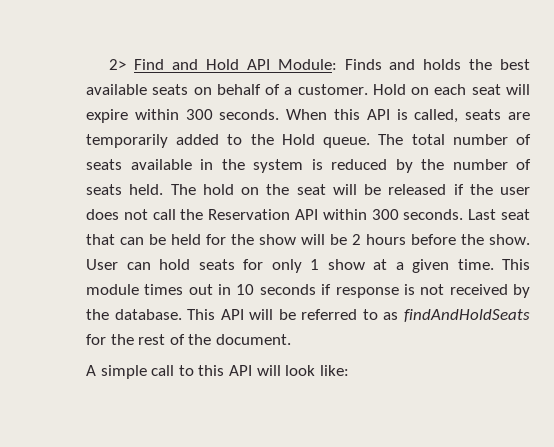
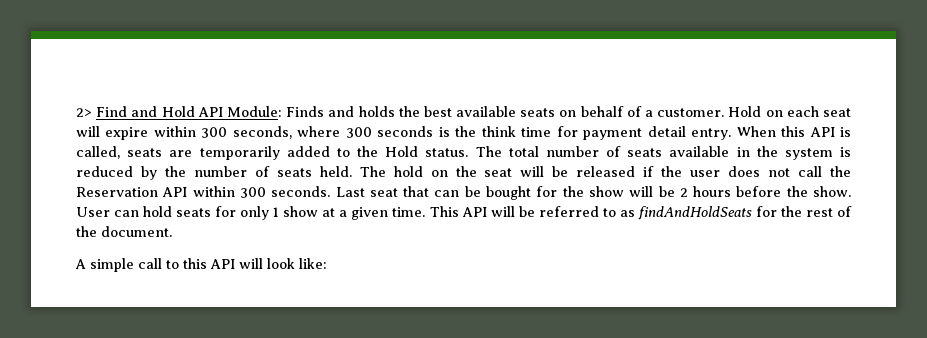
- Hold on each seat will expire within 300 seconds.
+ Hold on each seat will expire within 300 seconds, where 300 seconds is the think time for payment detail entry.
- When this API is called, seats are temporarily added to the Hold queue.
+ When this API is called, seats are temporarily added to the Hold status.
- Last seat that can be held for the show will be 2 hours before the show.
+ Last seat that can be bought for the show will be 2 hours before the show.
- This module times out in 10 seconds if response is not received by the database. This API will be referred to as findAndHoldSeats for the rest of the document.
+ This API will be referred to as findAndHoldSeats for the rest of the document.

